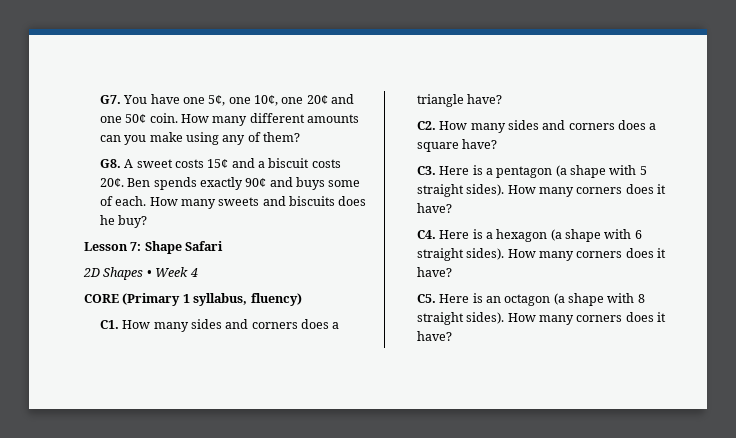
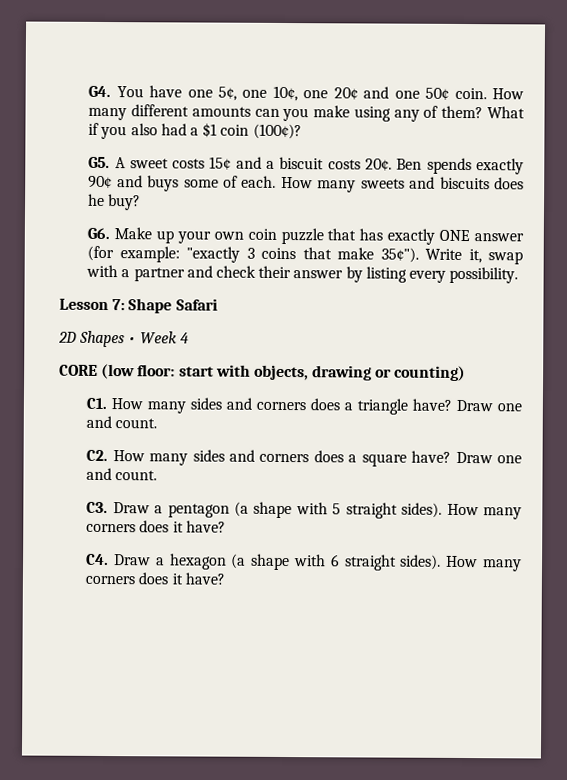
- G7. You have one 5¢, one 10¢, one 20¢ and one 50¢ coin.
+ G4. You have one 5¢, one 10¢, one 20¢ and one 50¢ coin.
- How many different amounts can you make using any of them?
- G8. A sweet costs 15¢ and a biscuit costs 20¢.
+ How many different amounts can you make using any of them? What if you also had a $1 coin (100¢)?
+ G5. A sweet costs 15¢ and a biscuit costs 20¢.
+ G6. Make up your own coin puzzle that has exactly ONE answer (for example: "exactly 3 coins that make 35¢"). Write it, swap with a partner and check their answer by listing every possibility.
- CORE (Primary 1 syllabus, fluency)
+ CORE (low floor: start with objects, drawing or counting)
- C1. How many sides and corners does a triangle have?
+ C1. How many sides and corners does a triangle have? Draw one and count.
- C2. How many sides and corners does a square have?
+ C2. How many sides and corners does a square have? Draw one and count.
- C3. Here is a pentagon (a shape with 5 straight sides).
+ C3. Draw a pentagon (a shape with 5 straight sides).
- C4. Here is a hexagon (a shape with 6 straight sides).
+ C4. Draw a hexagon (a shape with 6 straight sides).
- C5. Here is an octagon (a shape with 8 straight sides). How many corners does it have?

